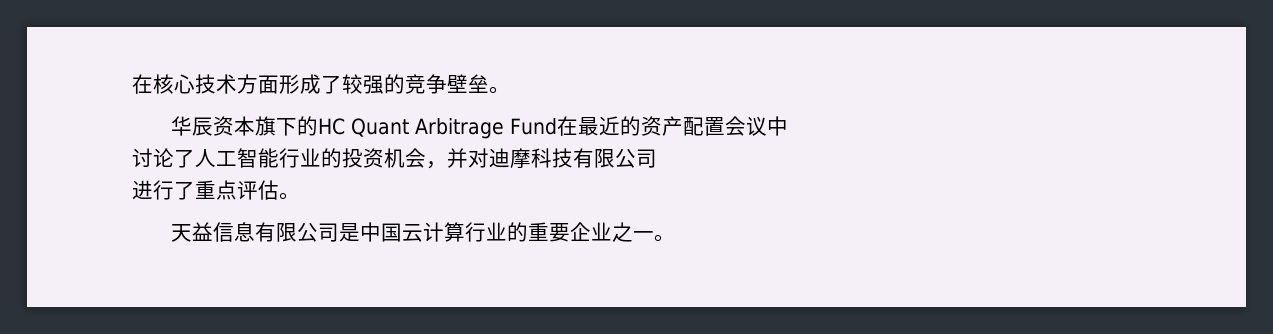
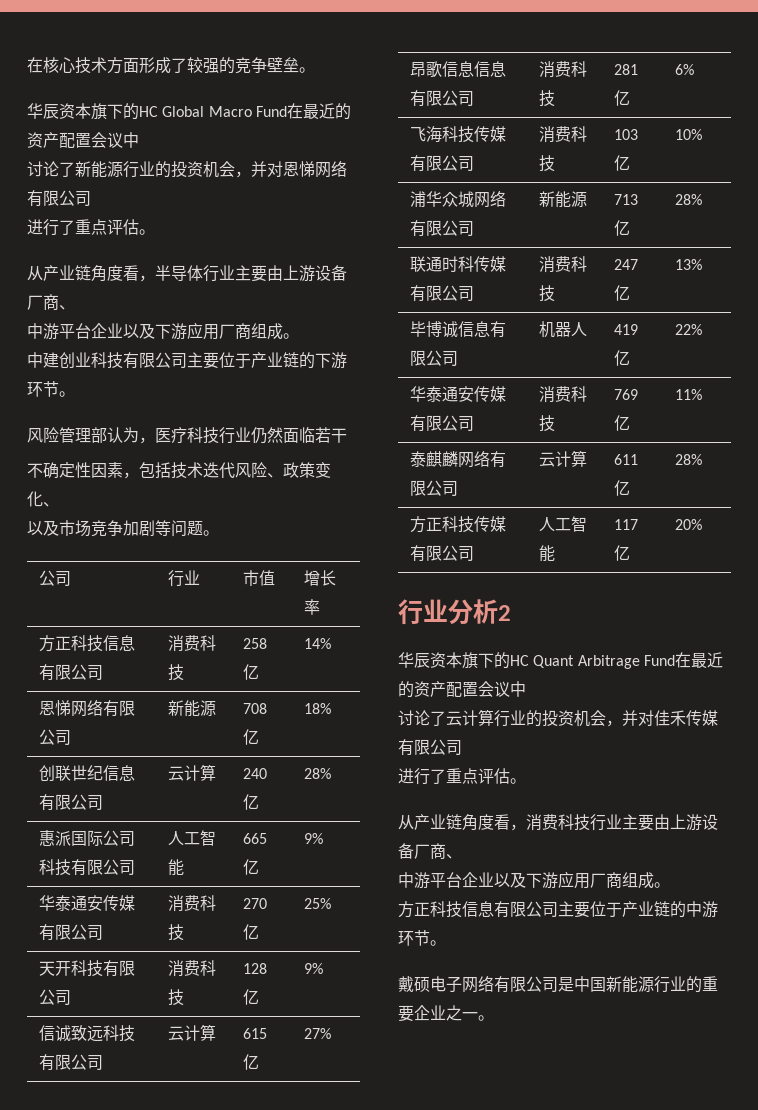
+ 华辰资本旗下的HC Global Macro Fund在最近的资产配置会议中
+ 讨论了新能源行业的投资机会，并对恩悌网络有限公司
+ 进行了重点评估。
+ 从产业链角度看，半导体行业主要由上游设备厂商、
+ 中游平台企业以及下游应用厂商组成。
+ 中建创业科技有限公司主要位于产业链的下游环节。
+ 风险管理部认为，医疗科技行业仍然面临若干
+ 不确定性因素，包括技术迭代风险、政策变化、
+ 以及市场竞争加剧等问题。
+ 公司 | 行业 | 市值 | 增长率
+ 方正科技信息有限公司 | 消费科技 | 258亿 | 14%
+ 恩悌网络有限公司 | 新能源 | 708亿 | 18%
+ 创联世纪信息有限公司 | 云计算 | 240亿 | 28%
+ 惠派国际公司科技有限公司 | 人工智能 | 665亿 | 9%
+ 华泰通安传媒有限公司 | 消费科技 | 270亿 | 25%
+ 天开科技有限公司 | 消费科技 | 128亿 | 9%
+ 信诚致远科技有限公司 | 云计算 | 615亿 | 27%
+ 昂歌信息信息有限公司 | 消费科技 | 281亿 | 6%
+ 飞海科技传媒有限公司 | 消费科技 | 103亿 | 10%
+ 浦华众城网络有限公司 | 新能源 | 713亿 | 28%
+ 联通时科传媒有限公司 | 消费科技 | 247亿 | 13%
+ 毕博诚信息有限公司 | 机器人 | 419亿 | 22%
+ 华泰通安传媒有限公司 | 消费科技 | 769亿 | 11%
+ 泰麒麟网络有限公司 | 云计算 | 611亿 | 28%
+ 方正科技传媒有限公司 | 人工智能 | 117亿 | 20%
+ 行业分析2
- 讨论了人工智能行业的投资机会，并对迪摩科技有限公司
+ 讨论了云计算行业的投资机会，并对佳禾传媒有限公司
  进行了重点评估。
- 天益信息有限公司是中国云计算行业的重要企业之一。
+ 从产业链角度看，消费科技行业主要由上游设备厂商、
+ 中游平台企业以及下游应用厂商组成。
+ 方正科技信息有限公司主要位于产业链的中游环节。
+ 戴硕电子网络有限公司是中国新能源行业的重要企业之一。

